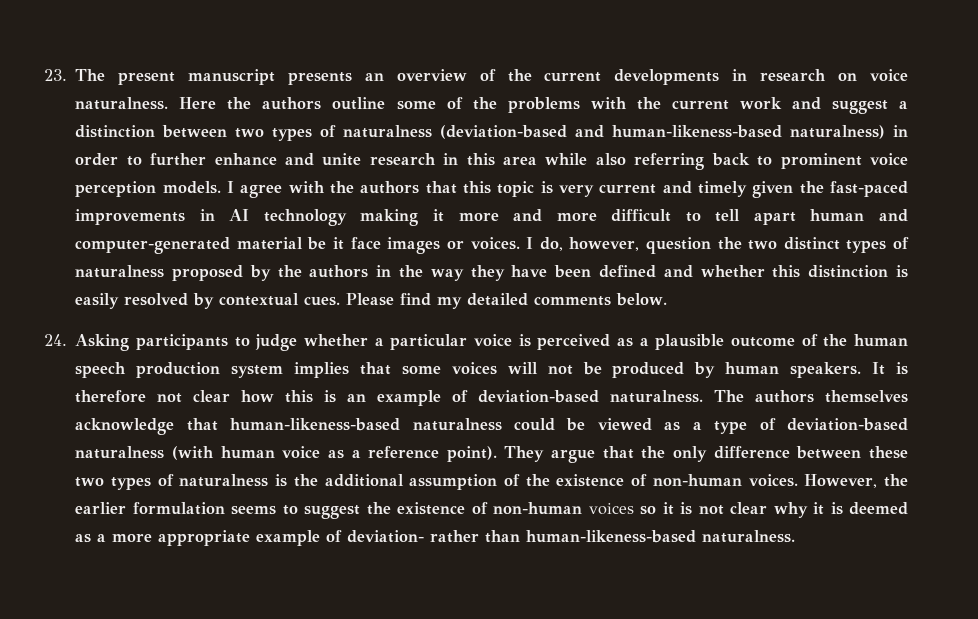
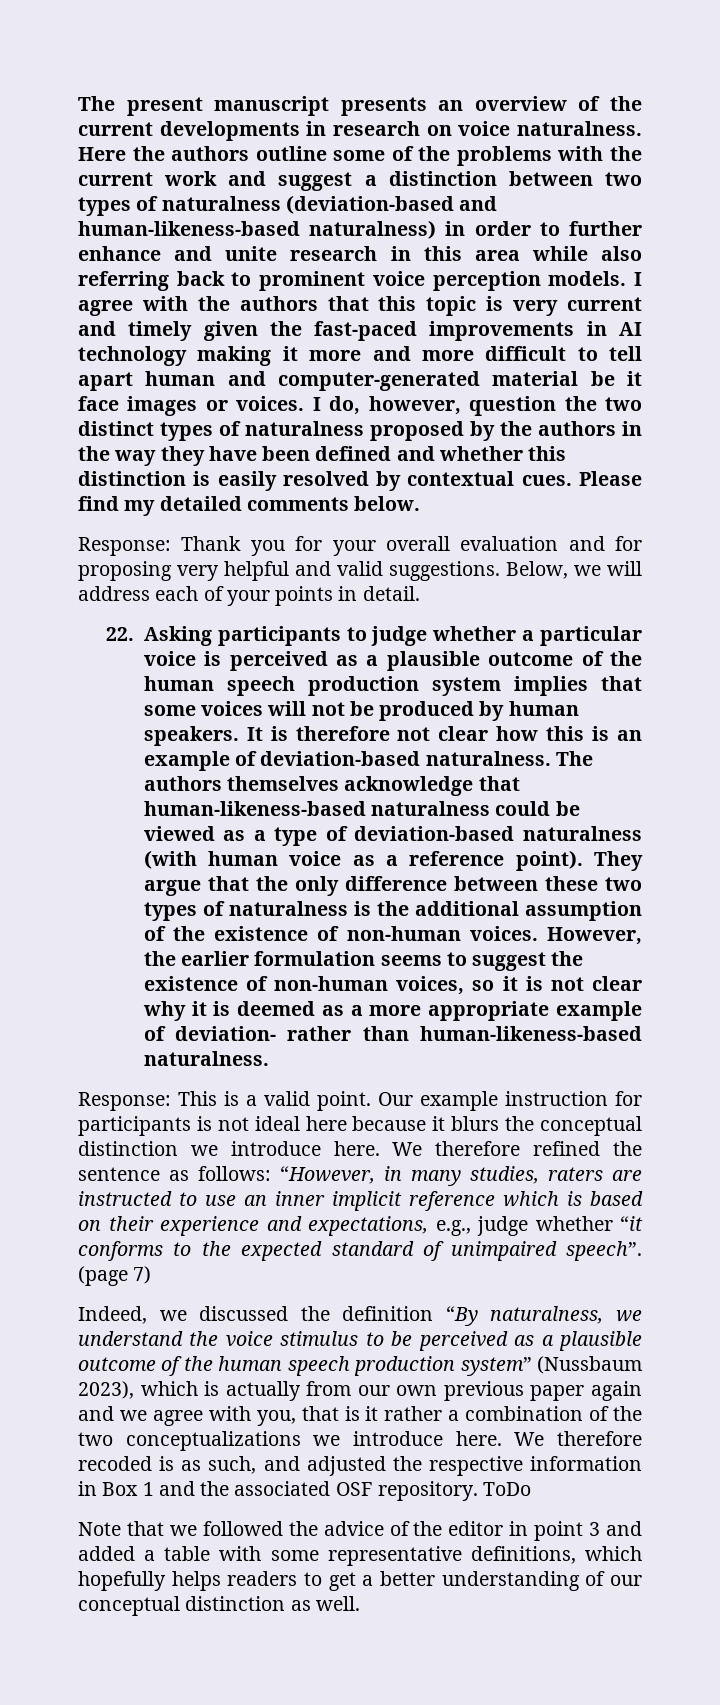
- 23. The present manuscript presents an overview of the current developments in research on voice naturalness.
+ The present manuscript presents an overview of the current developments in research on voice naturalness.
- 24. Asking participants to judge whether a particular voice is perceived as a plausible outcome of the human speech production system implies that some voices will not be produced by human speakers.
+ Response: Thank you for your overall evaluation and for proposing very helpful and valid suggestions. Below, we will address each of your points in detail.
+ 22. Asking participants to judge whether a particular voice is perceived as a plausible outcome of the human speech production system implies that some voices will not be produced by human speakers.
- However, the earlier formulation seems to suggest the existence of non-human voices so it is not clear why it is deemed as a more appropriate example of deviation- rather than human-likeness-based naturalness.
+ However, the earlier formulation seems to suggest the existence of non-human voices, so it is not clear why it is deemed as a more appropriate example of deviation- rather than human-likeness-based naturalness.
+ Response: This is a valid point. Our example instruction for participants is not ideal here because it blurs the conceptual distinction we introduce here. We therefore refined the sentence as follows: “However, in many studies, raters are instructed to use an inner implicit reference which is based on their experience and expectations, e.g., judge whether “it conforms to the expected standard of unimpaired speech”. (page 7)
+ Indeed, we discussed the definition “By naturalness, we understand the voice stimulus to be perceived as a plausible outcome of the human speech production system” (Nussbaum 2023), which is actually from our own previous paper again and we agree with you, that is it rather a combination of the two conceptualizations we introduce here. We therefore recoded is as such, and adjusted the respective information in Box 1 and the associated OSF repository. ToDo
+ Note that we followed the advice of the editor in point 3 and added a table with some representative definitions, which hopefully helps readers to get a better understanding of our conceptual distinction as well.

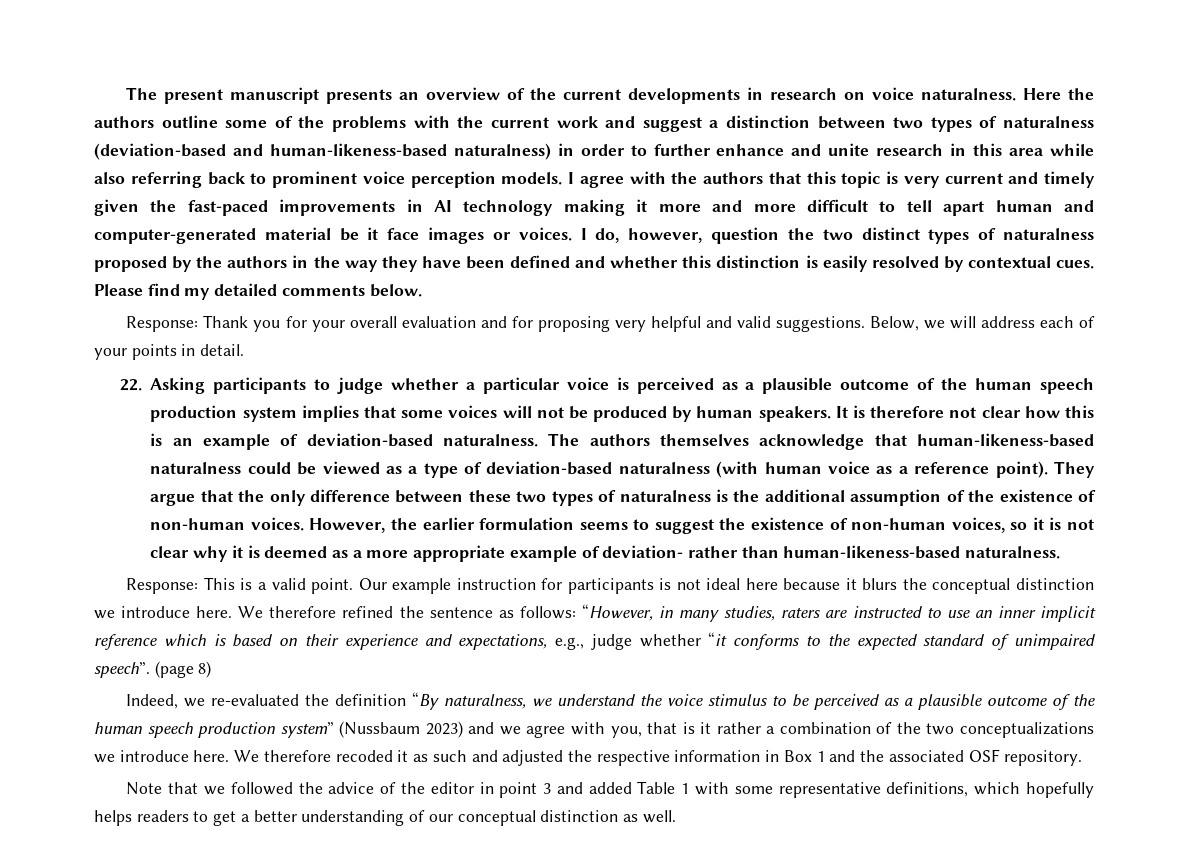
- (page 7)
+ (page 8)
- Indeed, we discussed the definition “By naturalness, we understand the voice stimulus to be perceived as a plausible outcome of the human speech production system” (Nussbaum 2023), which is actually from our own previous paper again and we agree with you, that is it rather a combination of the two conceptualizations we introduce here.
+ Indeed, we re-evaluated the definition “By naturalness, we understand the voice stimulus to be perceived as a plausible outcome of the human speech production system” (Nussbaum 2023) and we agree with you, that is it rather a combination of the two conceptualizations we introduce here.
- We therefore recoded is as such, and adjusted the respective information in Box 1 and the associated OSF repository. ToDo
+ We therefore recoded it as such and adjusted the respective information in Box 1 and the associated OSF repository.
- Note that we followed the advice of the editor in point 3 and added a table with some representative definitions, which hopefully helps readers to get a better understanding of our conceptual distinction as well.
+ Note that we followed the advice of the editor in point 3 and added Table 1 with some representative definitions, which hopefully helps readers to get a better understanding of our conceptual distinction as well.

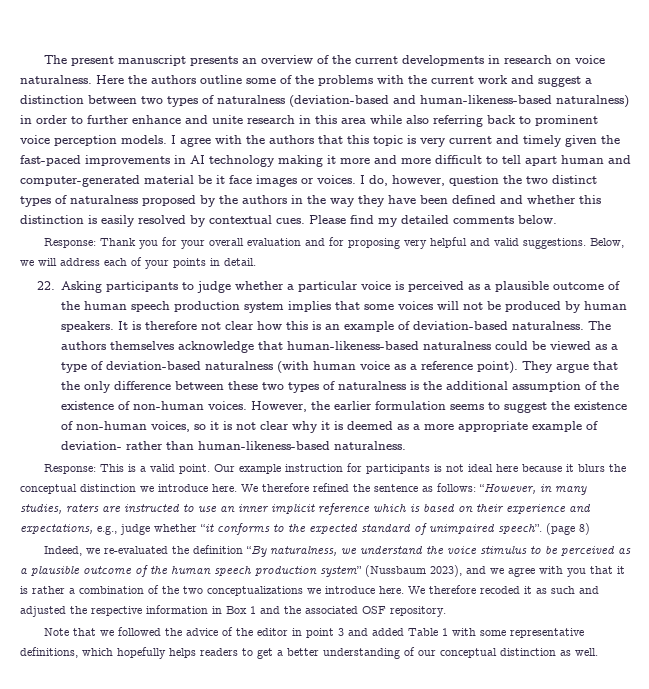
- Indeed, we re-evaluated the definition “By naturalness, we understand the voice stimulus to be perceived as a plausible outcome of the human speech production system” (Nussbaum 2023) and we agree with you, that is it rather a combination of the two conceptualizations we introduce here.
+ Indeed, we re-evaluated the definition “By naturalness, we understand the voice stimulus to be perceived as a plausible outcome of the human speech production system” (Nussbaum 2023), and we agree with you that it is rather a combination of the two conceptualizations we introduce here.

